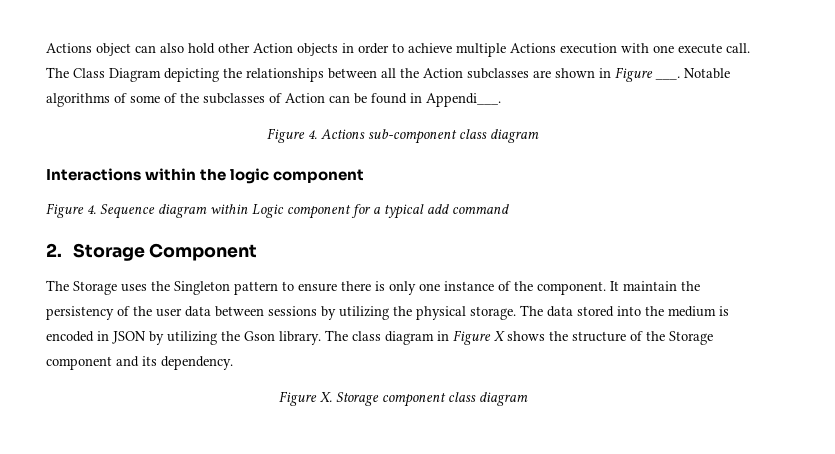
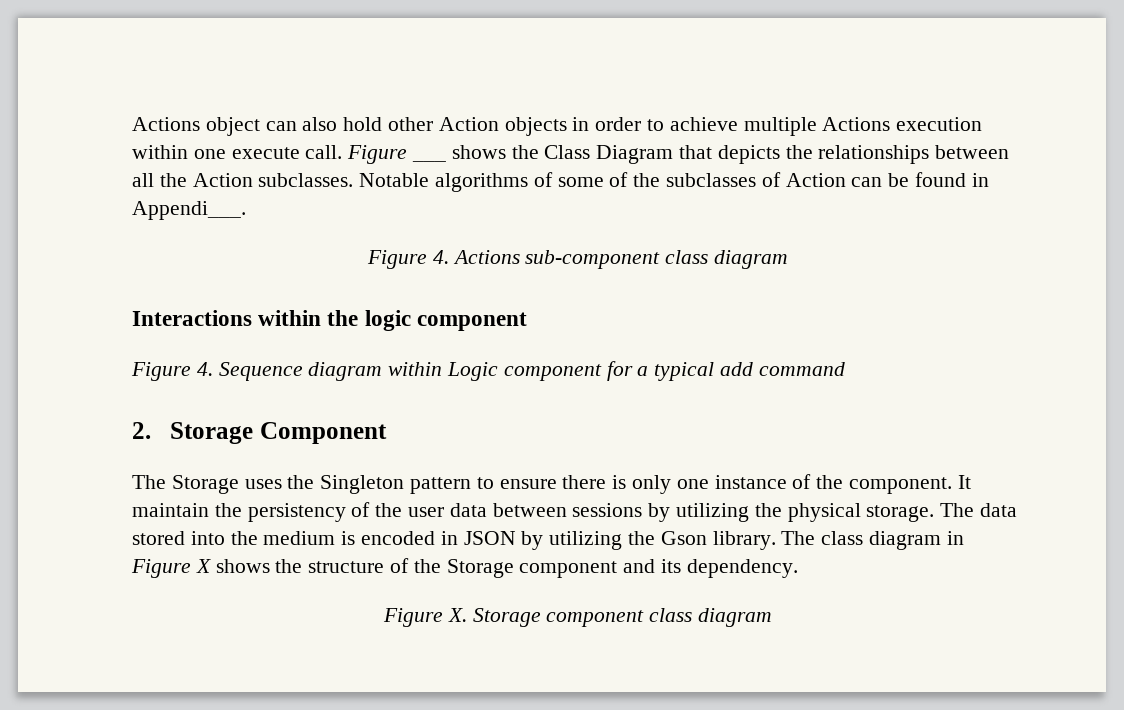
- Actions object can also hold other Action objects in order to achieve multiple Actions execution with one execute call.
+ Actions object can also hold other Action objects in order to achieve multiple Actions execution within one execute call.
- The Class Diagram depicting the relationships between all the Action subclasses are shown in Figure ___.
+ Figure ___ shows the Class Diagram that depicts the relationships between all the Action subclasses.

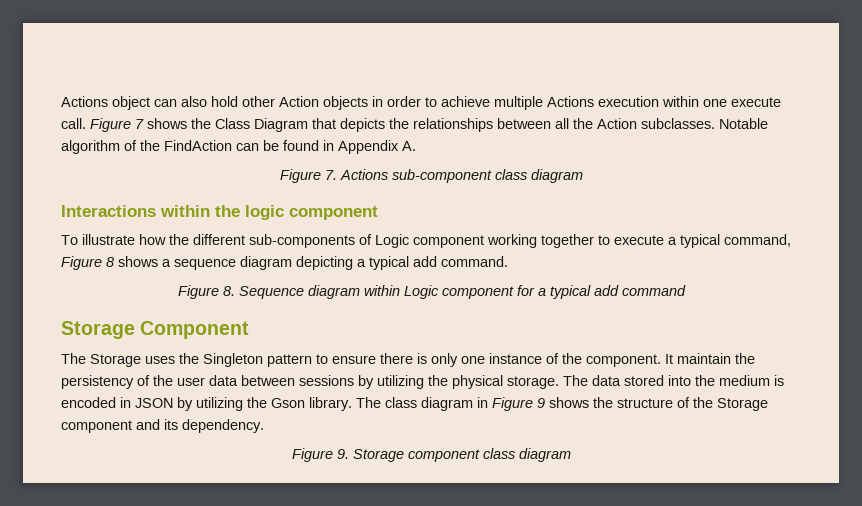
- Figure ___ shows the Class Diagram that depicts the relationships between all the Action subclasses.
+ Figure 7 shows the Class Diagram that depicts the relationships between all the Action subclasses.
- Notable algorithms of some of the subclasses of Action can be found in Appendi___.
- Figure 4. Actions sub-component class diagram
+ Notable algorithm of the FindAction can be found in Appendix A.
+ Figure 7. Actions sub-component class diagram
- Figure 4. Sequence diagram within Logic component for a typical add command
+ To illustrate how the different sub-components of Logic component working together to execute a typical command, Figure 8 shows a sequence diagram depicting a typical add command.
+ Figure 8. Sequence diagram within Logic component for a typical add command
- 2. Storage Component
+ Storage Component
- The class diagram in Figure X shows the structure of the Storage component and its dependency.
+ The class diagram in Figure 9 shows the structure of the Storage component and its dependency.
- Figure X. Storage component class diagram
+ Figure 9. Storage component class diagram

